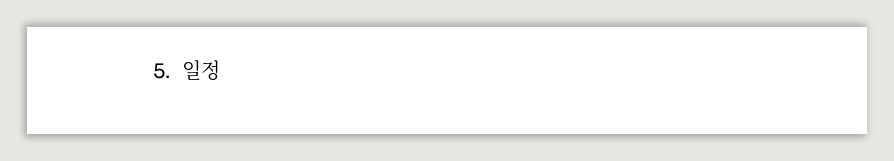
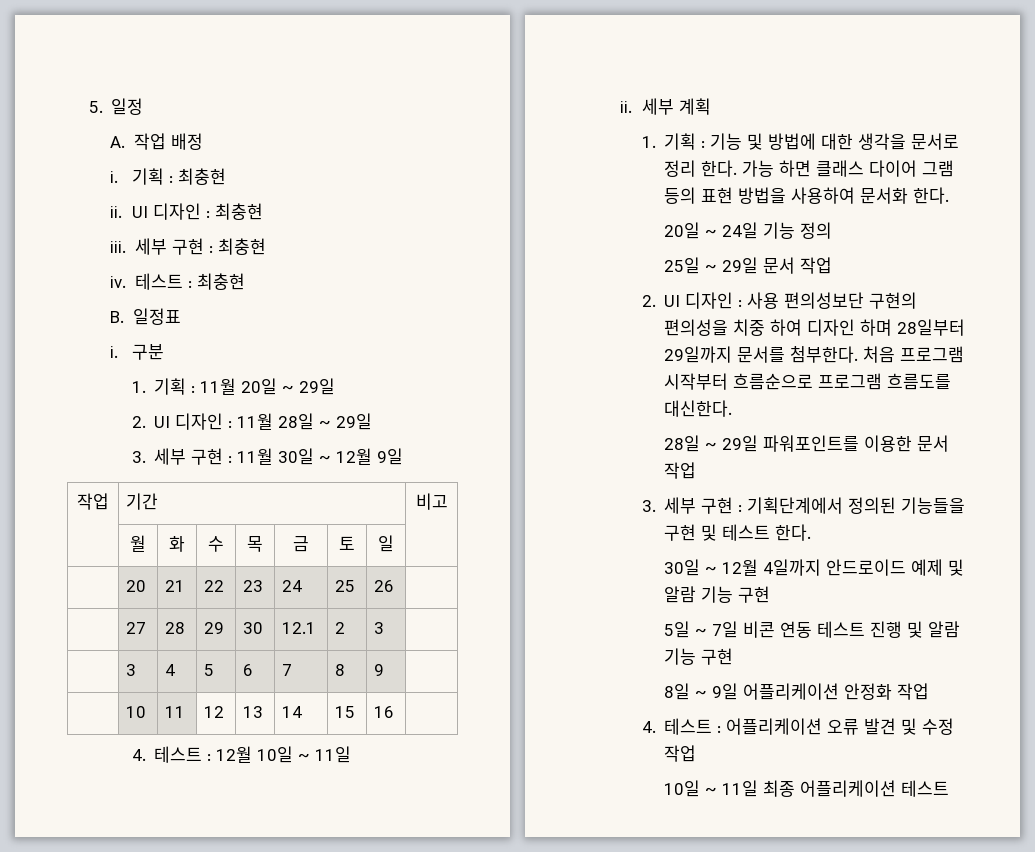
+ A. 작업 배정
+ i. 기획 : 최충현
+ ii. UI 디자인 : 최충현
+ iii. 세부 구현 : 최충현
+ iv. 테스트 : 최충현
+ B. 일정표
+ i. 구분
+ 1. 기획 : 11월 20일 ~ 29일
+ 2. UI 디자인 : 11월 28일 ~ 29일
+ 3. 세부 구현 : 11월 30일 ~ 12월 9일
+ 작업 | 기간 | 비고
+ | 월 | 화 | 수 | 목 | 금 | 토 | 일 |
+ | 20 | 21 | 22 | 23 | 24 | 25 | 26 |
+ | 27 | 28 | 29 | 30 | 12.1 | 2 | 3 |
+ | 3 | 4 | 5 | 6 | 7 | 8 | 9 |
+ | 10 | 11 | 12 | 13 | 14 | 15 | 16 |
+ 4. 테스트 : 12월 10일 ~ 11일
+ ii. 세부 계획
+ 1. 기획 : 기능 및 방법에 대한 생각을 문서로 정리 한다. 가능 하면 클래스 다이어 그램 등의 표현 방법을 사용하여 문서화 한다.
+ 20일 ~ 24일 기능 정의
+ 25일 ~ 29일 문서 작업
+ 2. UI 디자인 : 사용 편의성보단 구현의 편의성을 치중 하여 디자인 하며 28일부터 29일까지 문서를 첨부한다. 처음 프로그램 시작부터 흐름순으로 프로그램 흐름도를 대신한다.
+ 28일 ~ 29일 파워포인트를 이용한 문서 작업
+ 3. 세부 구현 : 기획단계에서 정의된 기능들을 구현 및 테스트 한다.
+ 30일 ~ 12월 4일까지 안드로이드 예제 및 알람 기능 구현
+ 5일 ~ 7일 비콘 연동 테스트 진행 및 알람 기능 구현
+ 8일 ~ 9일 어플리케이션 안정화 작업
+ 4. 테스트 : 어플리케이션 오류 발견 및 수정 작업
+ 10일 ~ 11일 최종 어플리케이션 테스트

